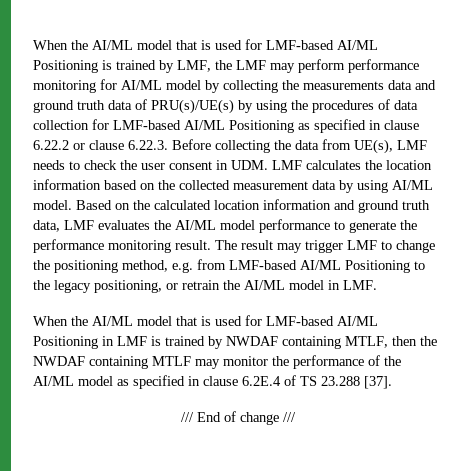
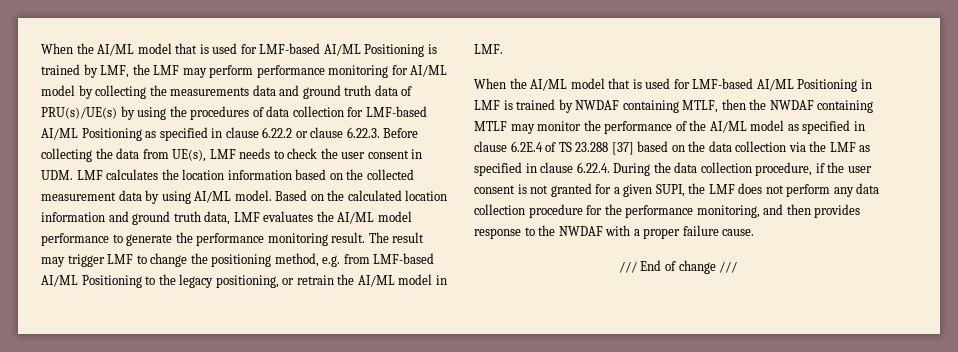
- When the AI/ML model that is used for LMF-based AI/ML Positioning in LMF is trained by NWDAF containing MTLF, then the NWDAF containing MTLF may monitor the performance of the AI/ML model as specified in clause 6.2E.4 of TS 23.288 [37].
+ When the AI/ML model that is used for LMF-based AI/ML Positioning in LMF is trained by NWDAF containing MTLF, then the NWDAF containing MTLF may monitor the performance of the AI/ML model as specified in clause 6.2E.4 of TS 23.288 [37] based on the data collection via the LMF as specified in clause 6.22.4. During the data collection procedure, if the user consent is not granted for a given SUPI, the LMF does not perform any data collection procedure for the performance monitoring, and then provides response to the NWDAF with a proper failure cause.

